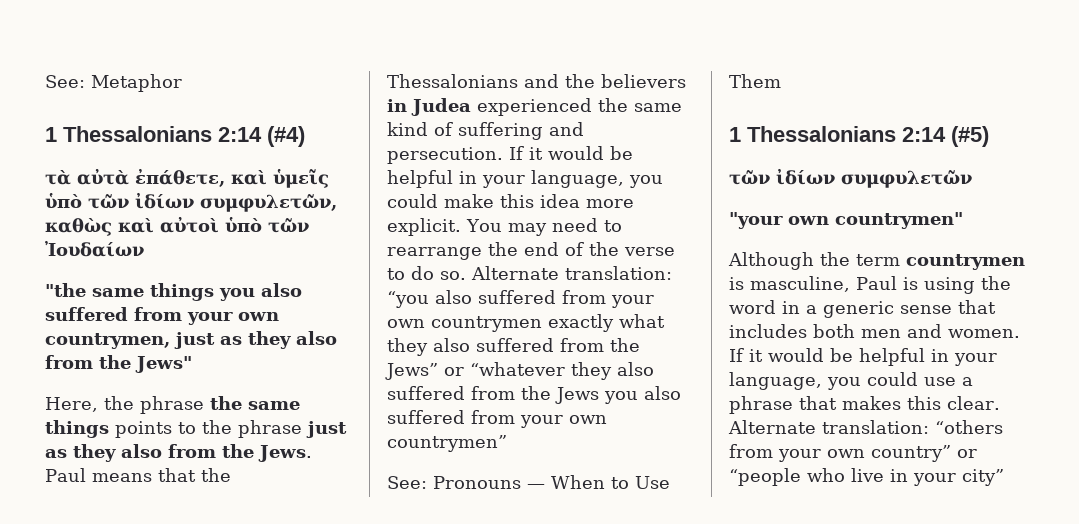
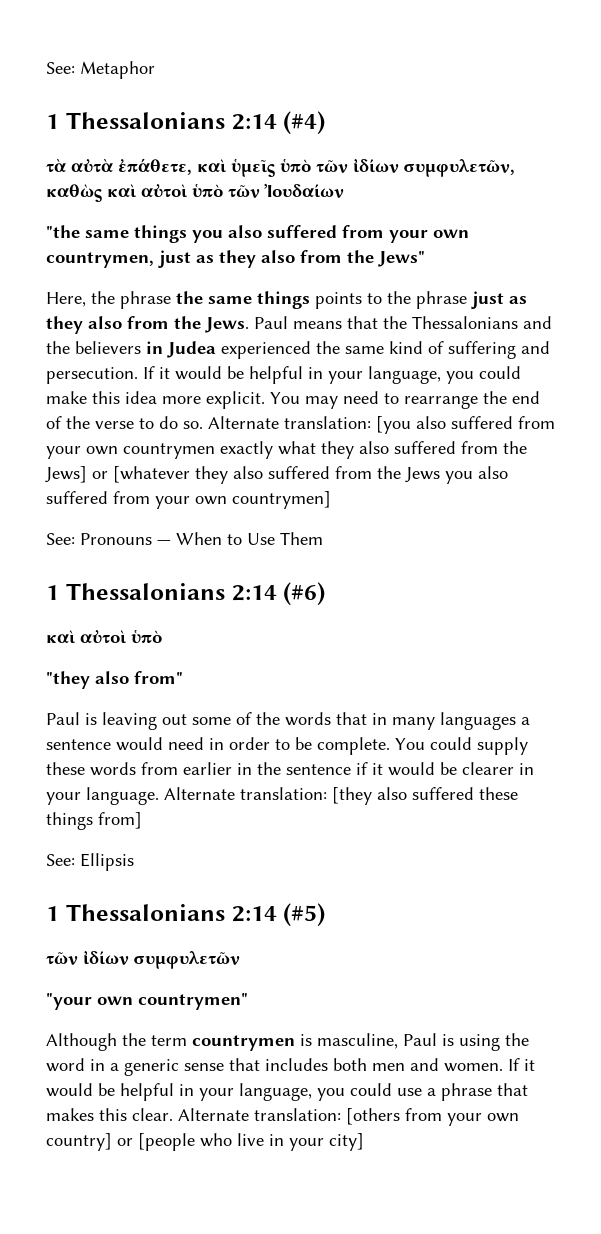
- Alternate translation: “you also suffered from your own countrymen exactly what they also suffered from the Jews” or “whatever they also suffered from the Jews you also suffered from your own countrymen”
+ Alternate translation: [you also suffered from your own countrymen exactly what they also suffered from the Jews] or [whatever they also suffered from the Jews you also suffered from your own countrymen]
+ 1 Thessalonians 2:14 (#6)
+ καὶ αὐτοὶ ὑπὸ
+ "they also from"
+ Paul is leaving out some of the words that in many languages a sentence would need in order to be complete. You could supply these words from earlier in the sentence if it would be clearer in your language. Alternate translation: [they also suffered these things from]
+ See: Ellipsis
- Alternate translation: “others from your own country” or “people who live in your city”
+ Alternate translation: [others from your own country] or [people who live in your city]

